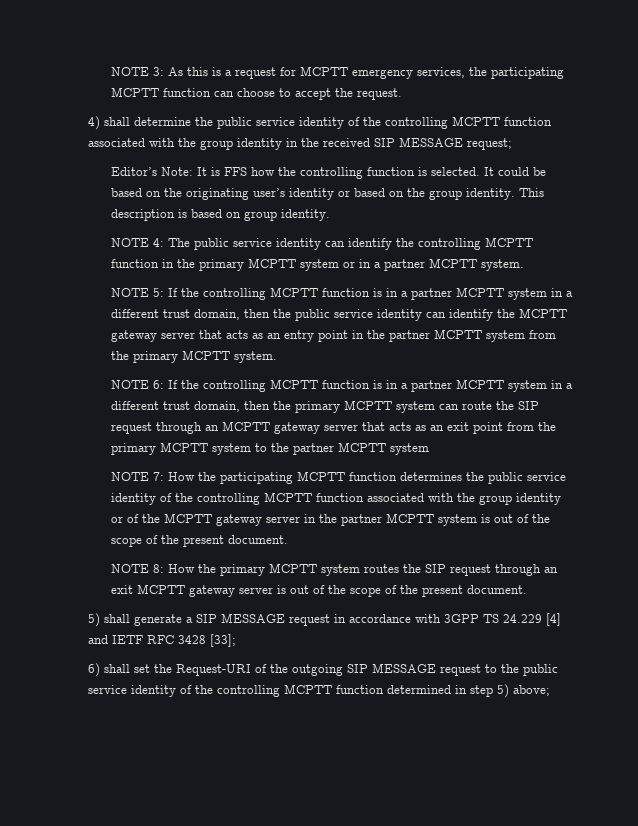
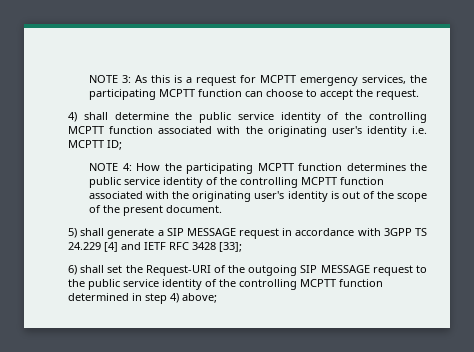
- 4) shall determine the public service identity of the controlling MCPTT function associated with the group identity in the received SIP MESSAGE request;
- Editor’s Note: It is FFS how the controlling function is selected. It could be based on the originating user’s identity or based on the group identity. This description is based on group identity.
- NOTE 4: The public service identity can identify the controlling MCPTT function in the primary MCPTT system or in a partner MCPTT system.
- NOTE 5: If the controlling MCPTT function is in a partner MCPTT system in a different trust domain, then the public service identity can identify the MCPTT gateway server that acts as an entry point in the partner MCPTT system from the primary MCPTT system.
- NOTE 6: If the controlling MCPTT function is in a partner MCPTT system in a different trust domain, then the primary MCPTT system can route the SIP request through an MCPTT gateway server that acts as an exit point from the primary MCPTT system to the partner MCPTT system
- NOTE 7: How the participating MCPTT function determines the public service identity of the controlling MCPTT function associated with the group identity or of the MCPTT gateway server in the partner MCPTT system is out of the scope of the present document.
- NOTE 8: How the primary MCPTT system routes the SIP request through an exit MCPTT gateway server is out of the scope of the present document.
+ 4) shall determine the public service identity of the controlling MCPTT function associated with the originating user's identity i.e. MCPTT ID;
+ NOTE 4: How the participating MCPTT function determines the public service identity of the controlling MCPTT function associated with the originating user's identity is out of the scope of the present document.
- 6) shall set the Request-URI of the outgoing SIP MESSAGE request to the public service identity of the controlling MCPTT function determined in step 5) above;
+ 6) shall set the Request-URI of the outgoing SIP MESSAGE request to the public service identity of the controlling MCPTT function determined in step 4) above;

